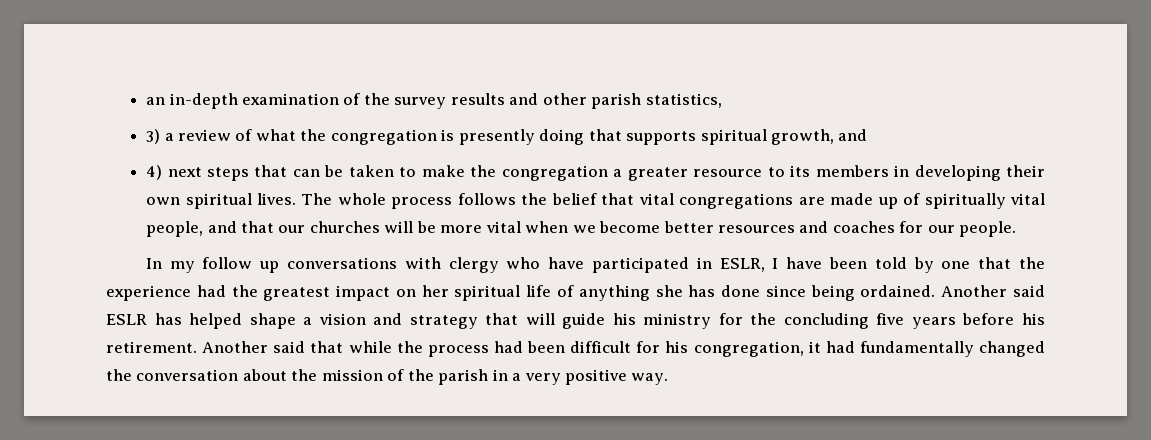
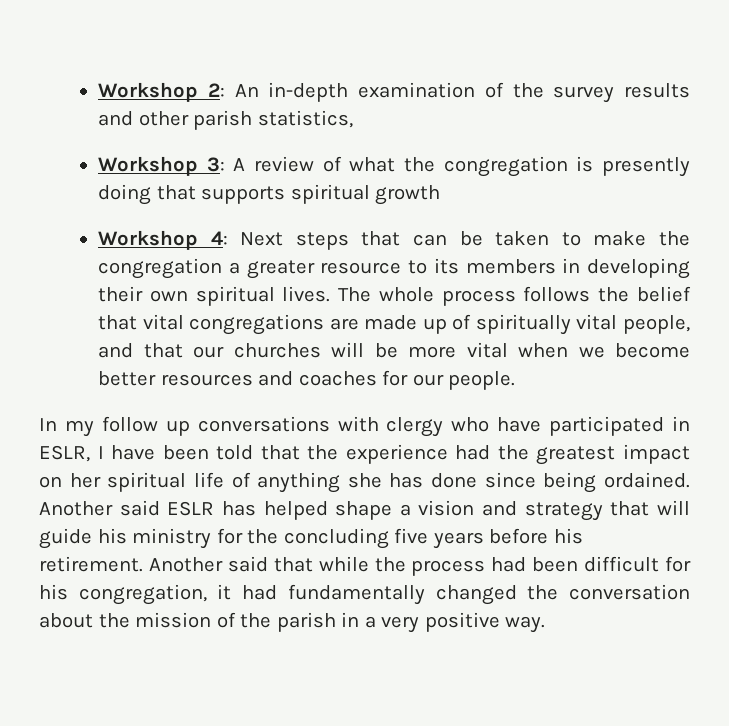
- an in-depth examination of the survey results and other parish statistics,
+ Workshop 2: An in-depth examination of the survey results and other parish statistics,
- 3) a review of what the congregation is presently doing that supports spiritual growth, and
- 4) next steps that can be taken to make the congregation a greater resource to its members in developing their own spiritual lives.
+ Workshop 3: A review of what the congregation is presently doing that supports spiritual growth
+ Workshop 4: Next steps that can be taken to make the congregation a greater resource to its members in developing their own spiritual lives.
- In my follow up conversations with clergy who have participated in ESLR, I have been told by one that the experience had the greatest impact on her spiritual life of anything she has done since being ordained.
+ In my follow up conversations with clergy who have participated in ESLR, I have been told that the experience had the greatest impact on her spiritual life of anything she has done since being ordained.

